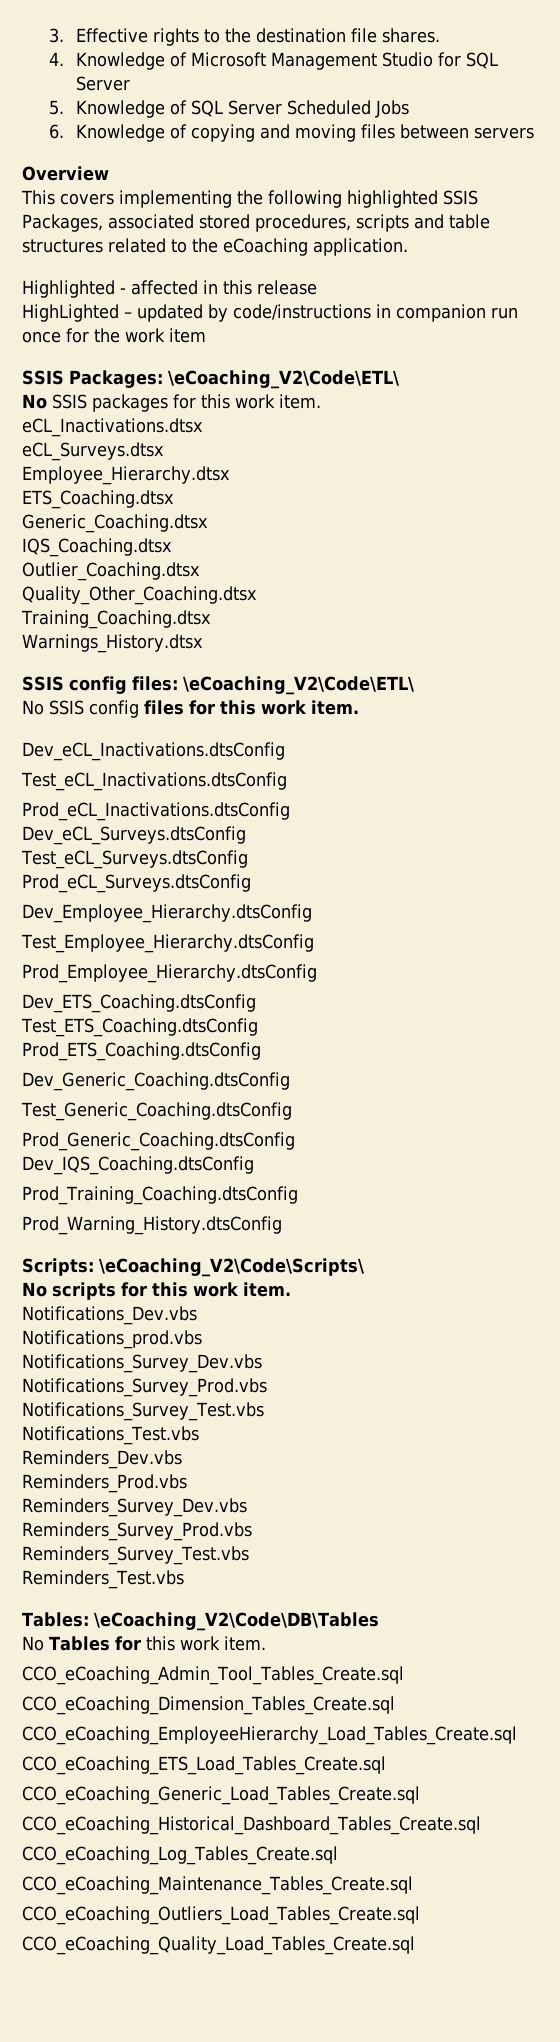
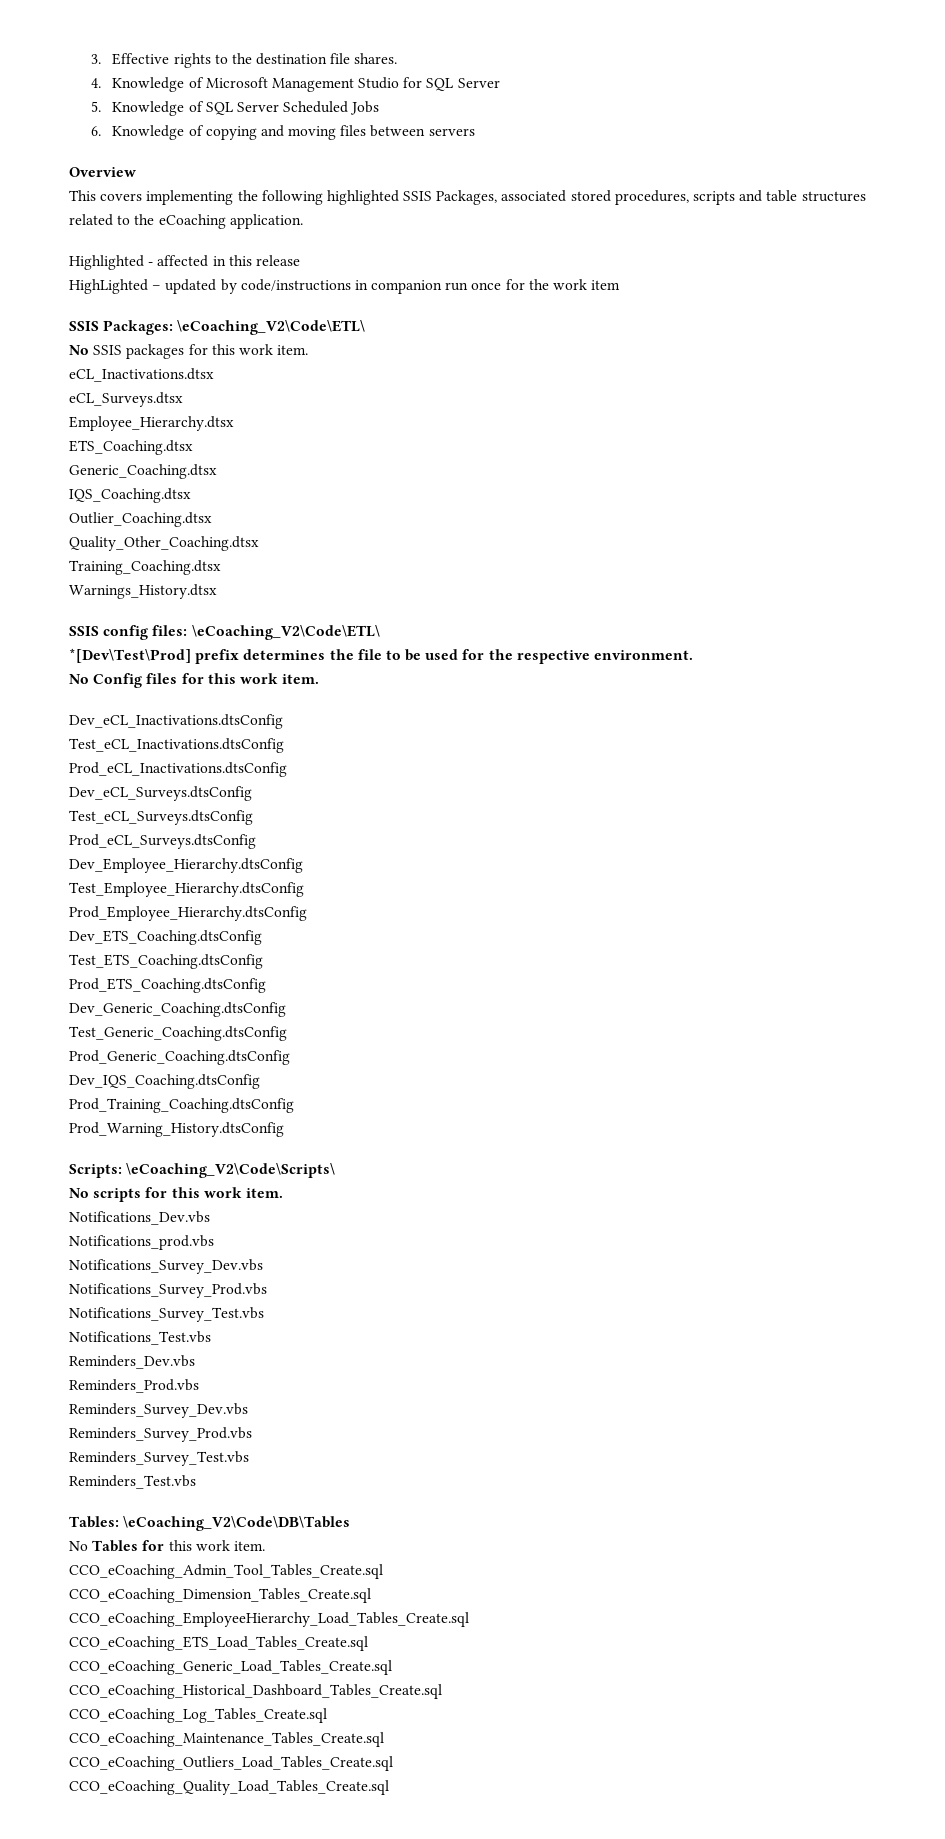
- No SSIS config files for this work item.
+ *[Dev\Test\Prod] prefix determines the file to be used for the respective environment.
+ No Config files for this work item.

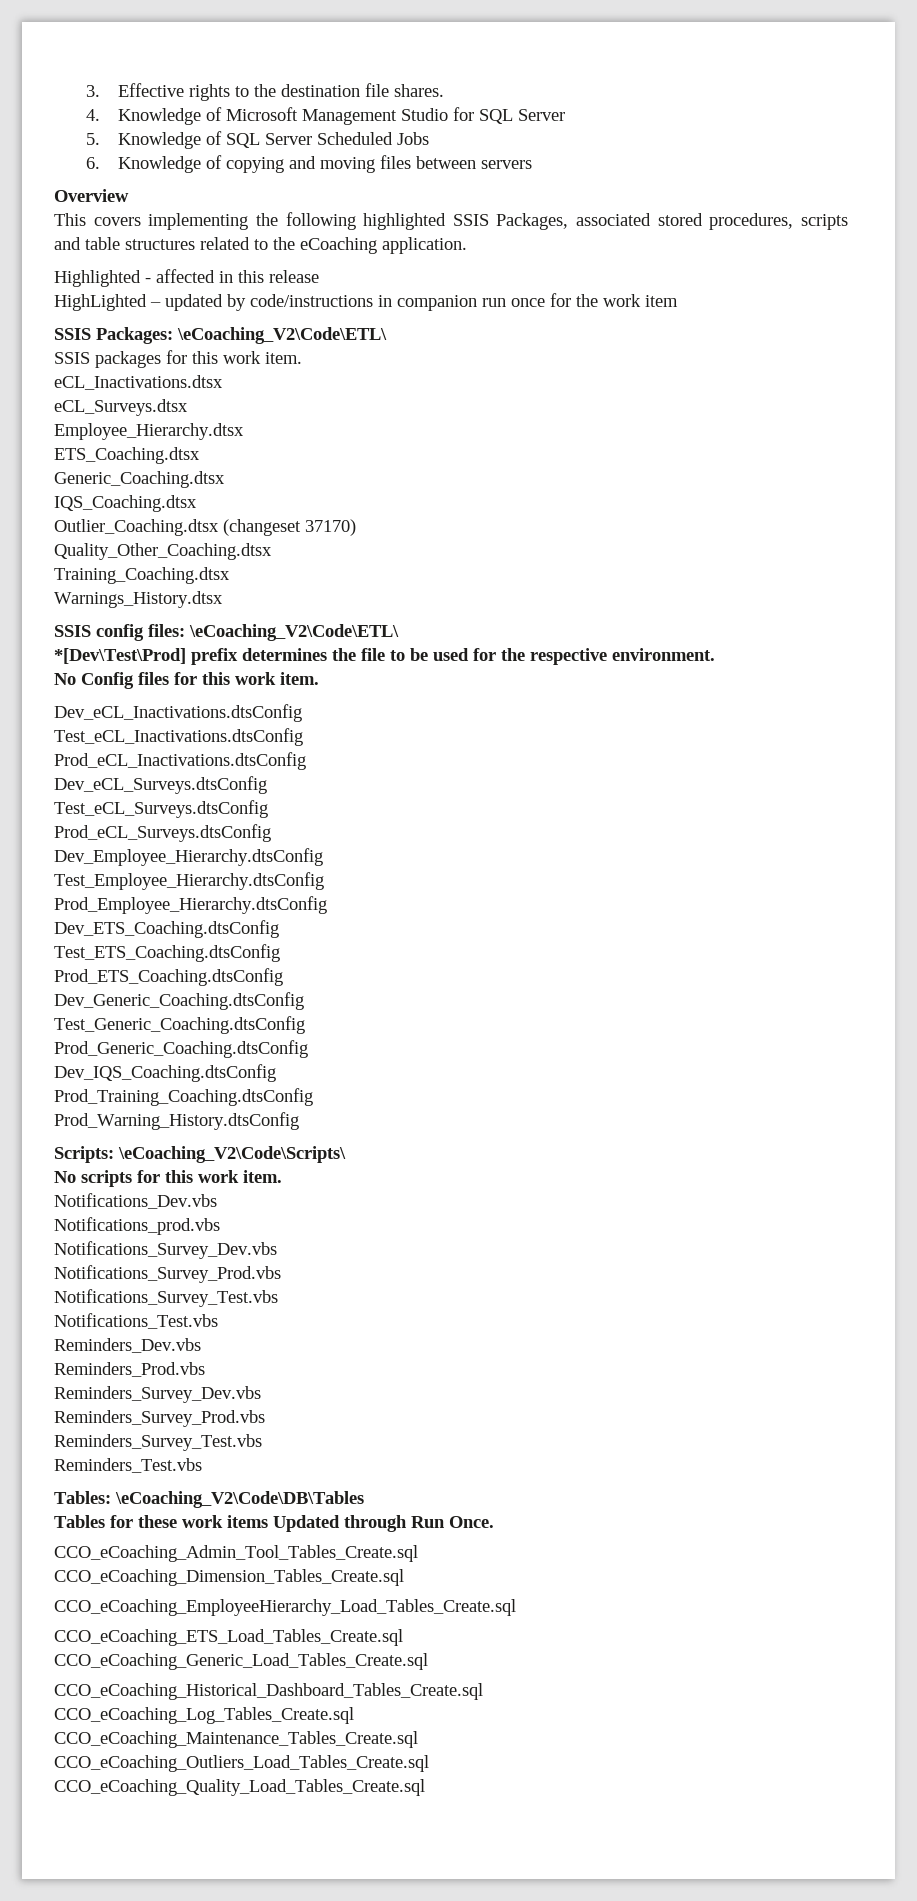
- No SSIS packages for this work item.
+ SSIS packages for this work item.
- Outlier_Coaching.dtsx
+ Outlier_Coaching.dtsx (changeset 37170)
- No Tables for this work item.
+ Tables for these work items Updated through Run Once.

